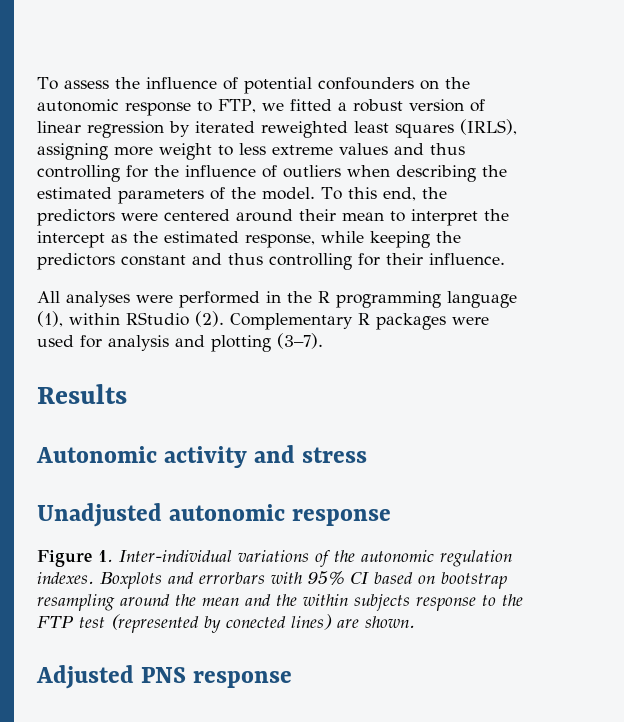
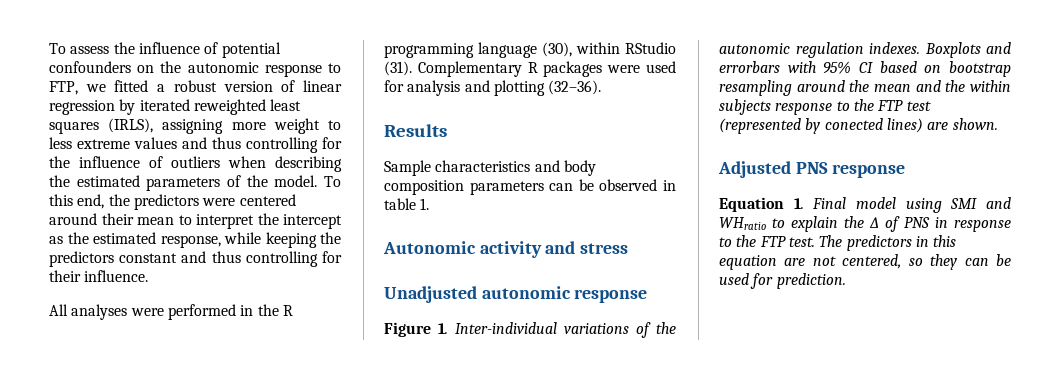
- All analyses were performed in the R programming language (1), within RStudio (2).
+ All analyses were performed in the R programming language (30), within RStudio (31).
- Complementary R packages were used for analysis and plotting (3–7).
+ Complementary R packages were used for analysis and plotting (32–36).
+ Sample characteristics and body composition parameters can be observed in table 1.
+ Equation 1. Final model using SMI and WHratio to explain the ∆ of PNS in response to the FTP test. The predictors in this equation are not centered, so they can be used for prediction.

